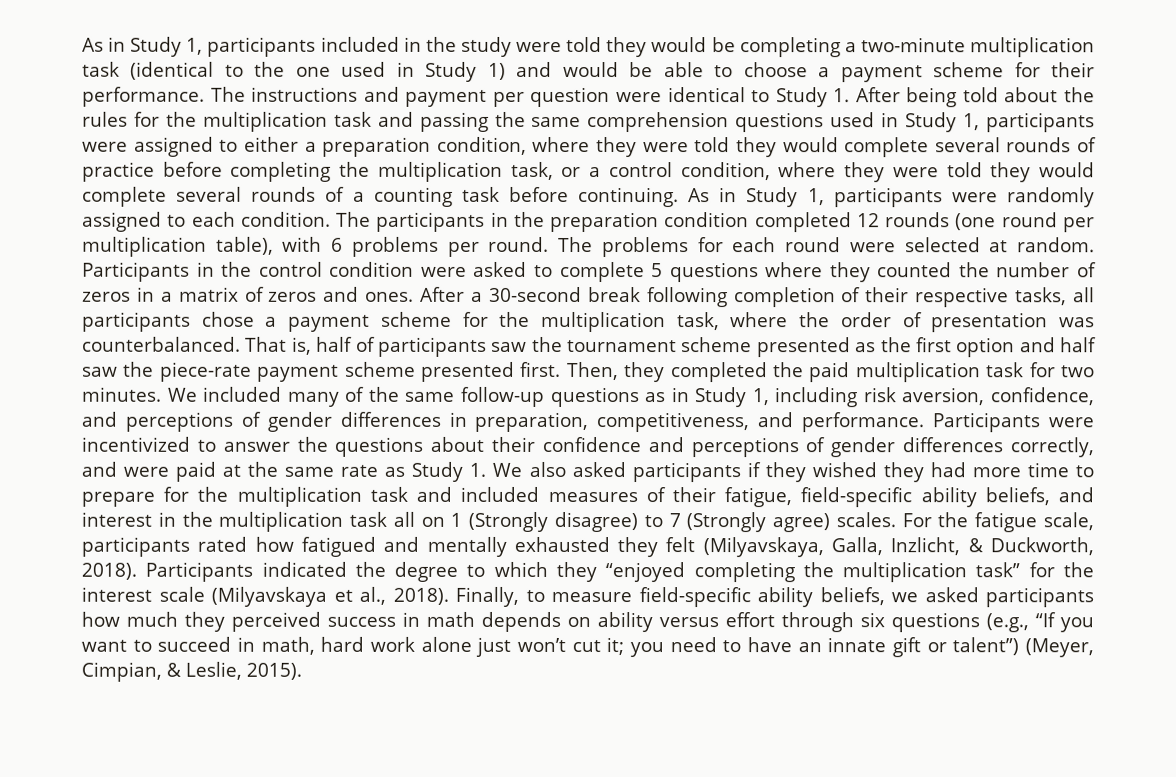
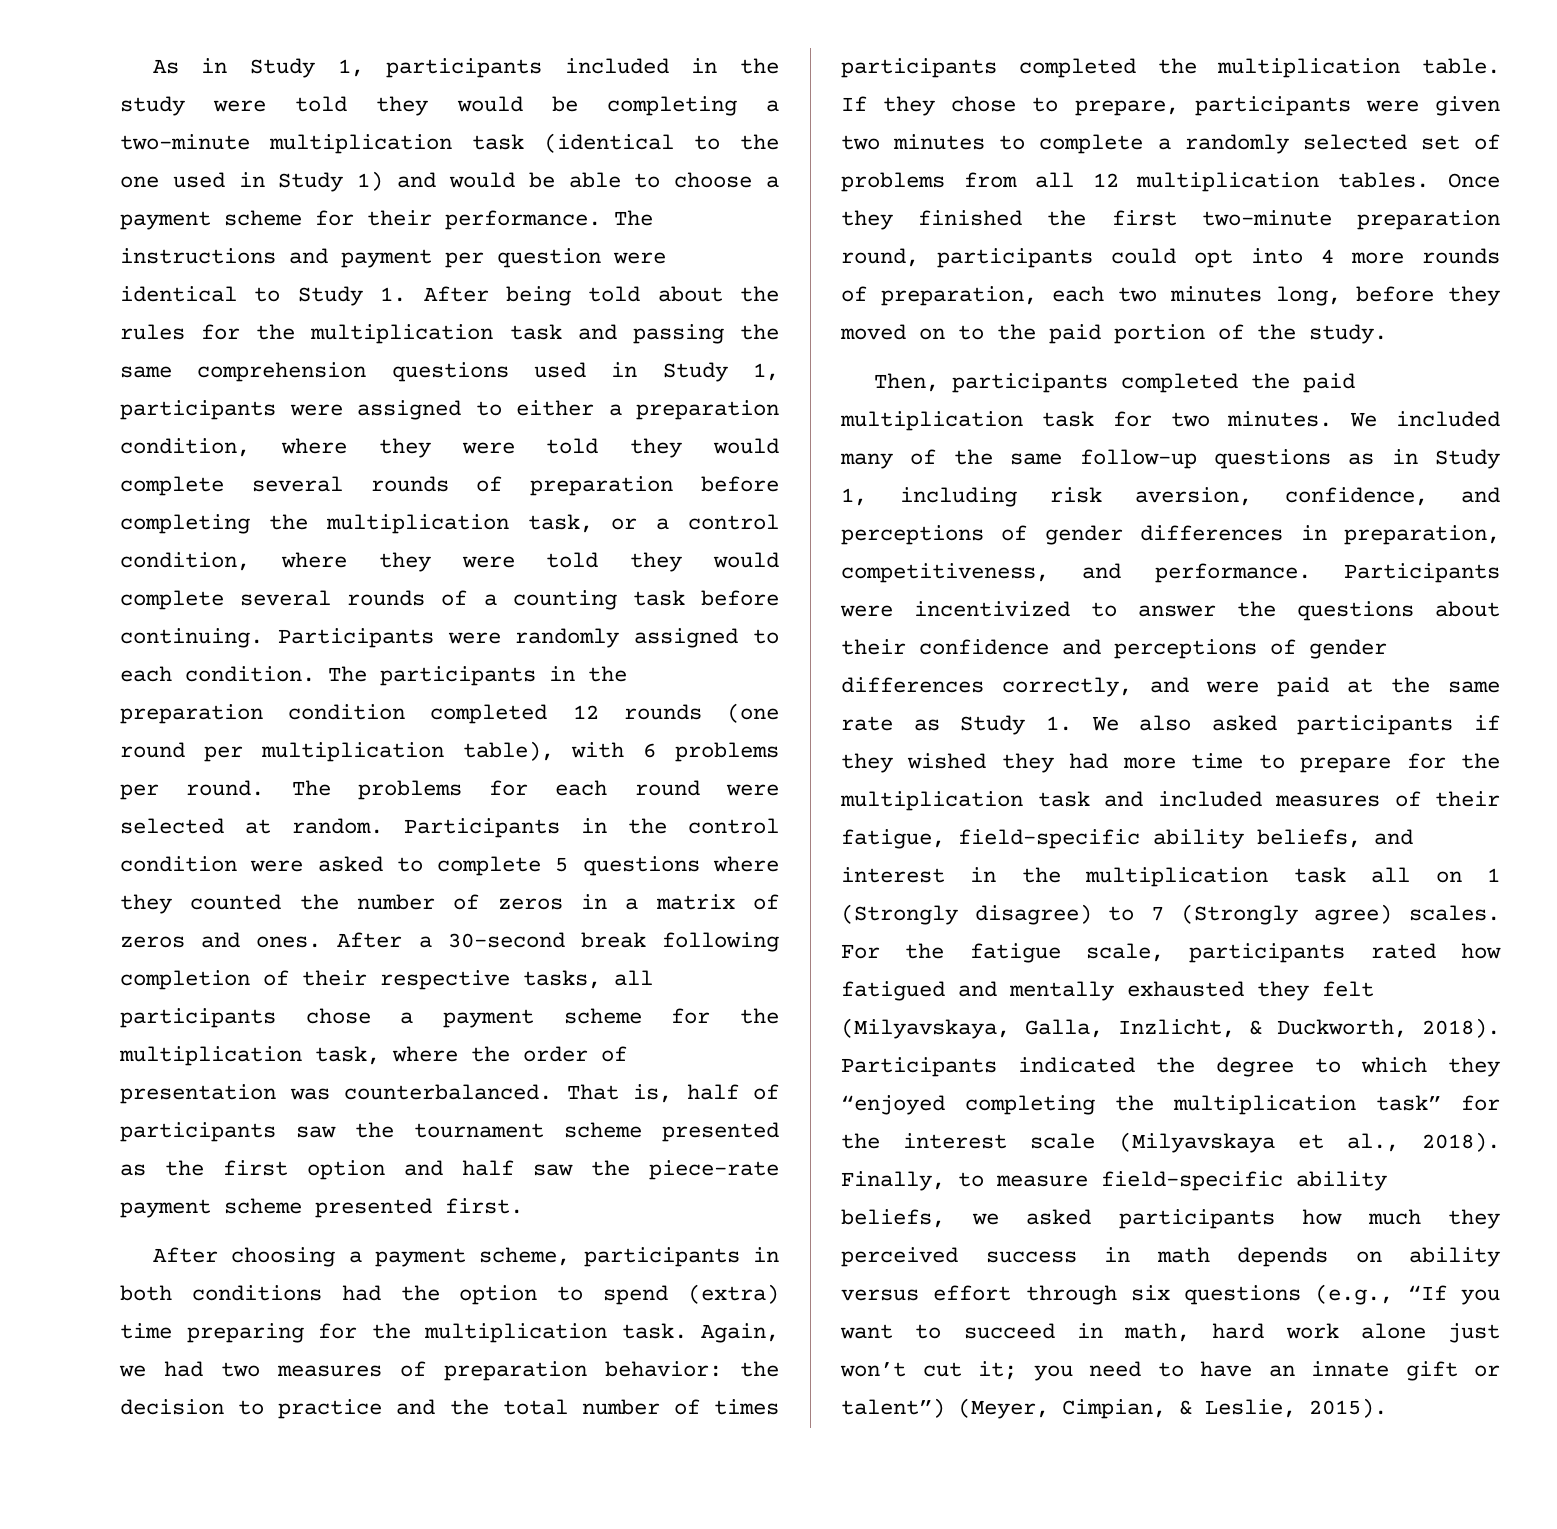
- The instructions and payment per question were identical to Study 1. After being told about the rules for the multiplication task and passing the same comprehension questions used in Study 1, participants were assigned to either a preparation condition, where they were told they would complete several rounds of practice before completing the multiplication task, or a control condition, where they were told they would complete several rounds of a counting task before continuing.
+ The instructions and payment per question were identical to Study 1. After being told about the rules for the multiplication task and passing the same comprehension questions used in Study 1, participants were assigned to either a preparation condition, where they were told they would complete several rounds of preparation before completing the multiplication task, or a control condition, where they were told they would complete several rounds of a counting task before continuing.
- As in Study 1, participants were randomly assigned to each condition.
+ Participants were randomly assigned to each condition.
- That is, half of participants saw the tournament scheme presented as the first option and half saw the piece-rate payment scheme presented first. Then, they completed the paid multiplication task for two minutes.
+ That is, half of participants saw the tournament scheme presented as the first option and half saw the piece-rate payment scheme presented first.
+ After choosing a payment scheme, participants in both conditions had the option to spend (extra) time preparing for the multiplication task. Again, we had two measures of preparation behavior: the decision to practice and the total number of times participants completed the multiplication table. If they chose to prepare, participants were given two minutes to complete a randomly selected set of problems from all 12 multiplication tables. Once they finished the first two-minute preparation round, participants could opt into 4 more rounds of preparation, each two minutes long, before they moved on to the paid portion of the study.
+ Then, participants completed the paid multiplication task for two minutes.

